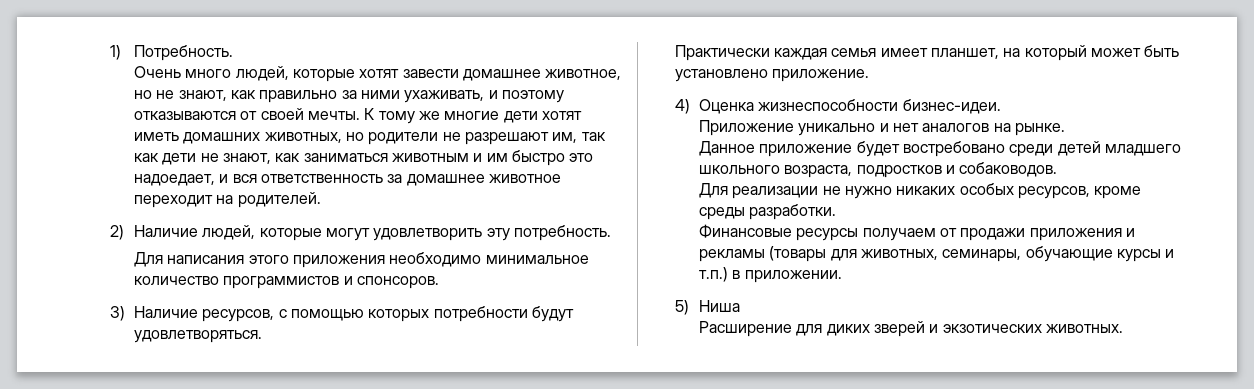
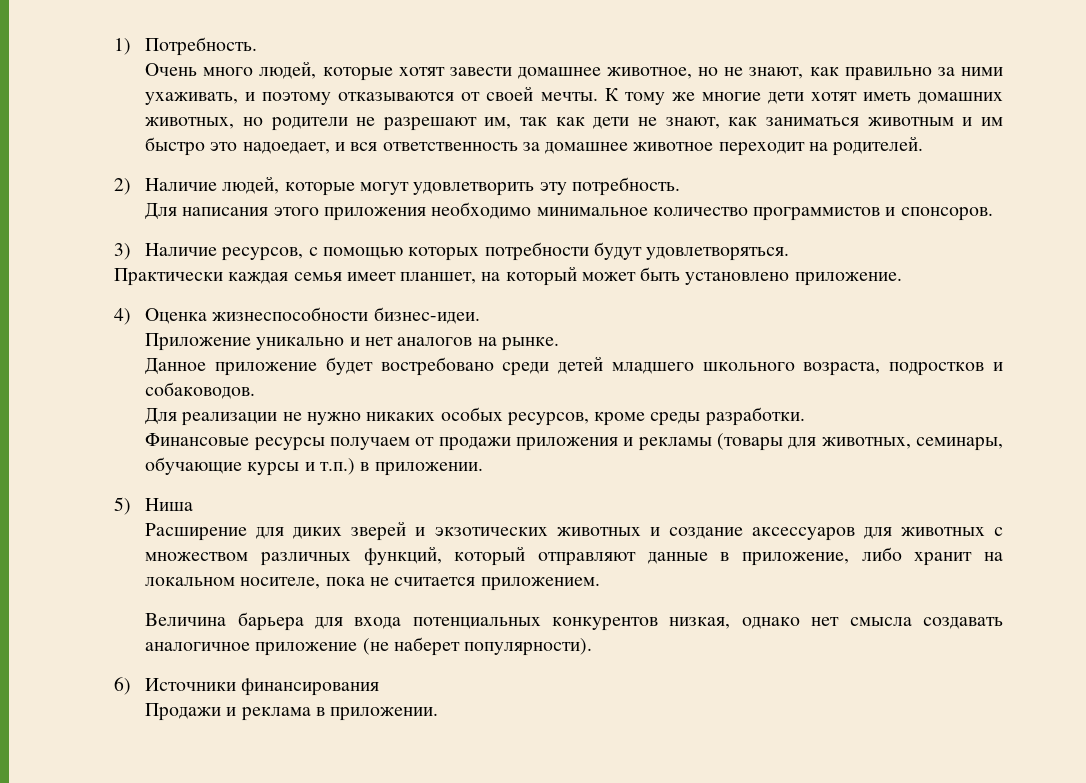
- Расширение для диких зверей и экзотических животных.
+ Расширение для диких зверей и экзотических животных и создание аксессуаров для животных с множеством различных функций, который отправляют данные в приложение, либо хранит на локальном носителе, пока не считается приложением.
+ Величина барьера для входа потенциальных конкурентов низкая, однако нет смысла создавать аналогичное приложение (не наберет популярности).
+ 6) Источники финансирования
+ Продажи и реклама в приложении.

